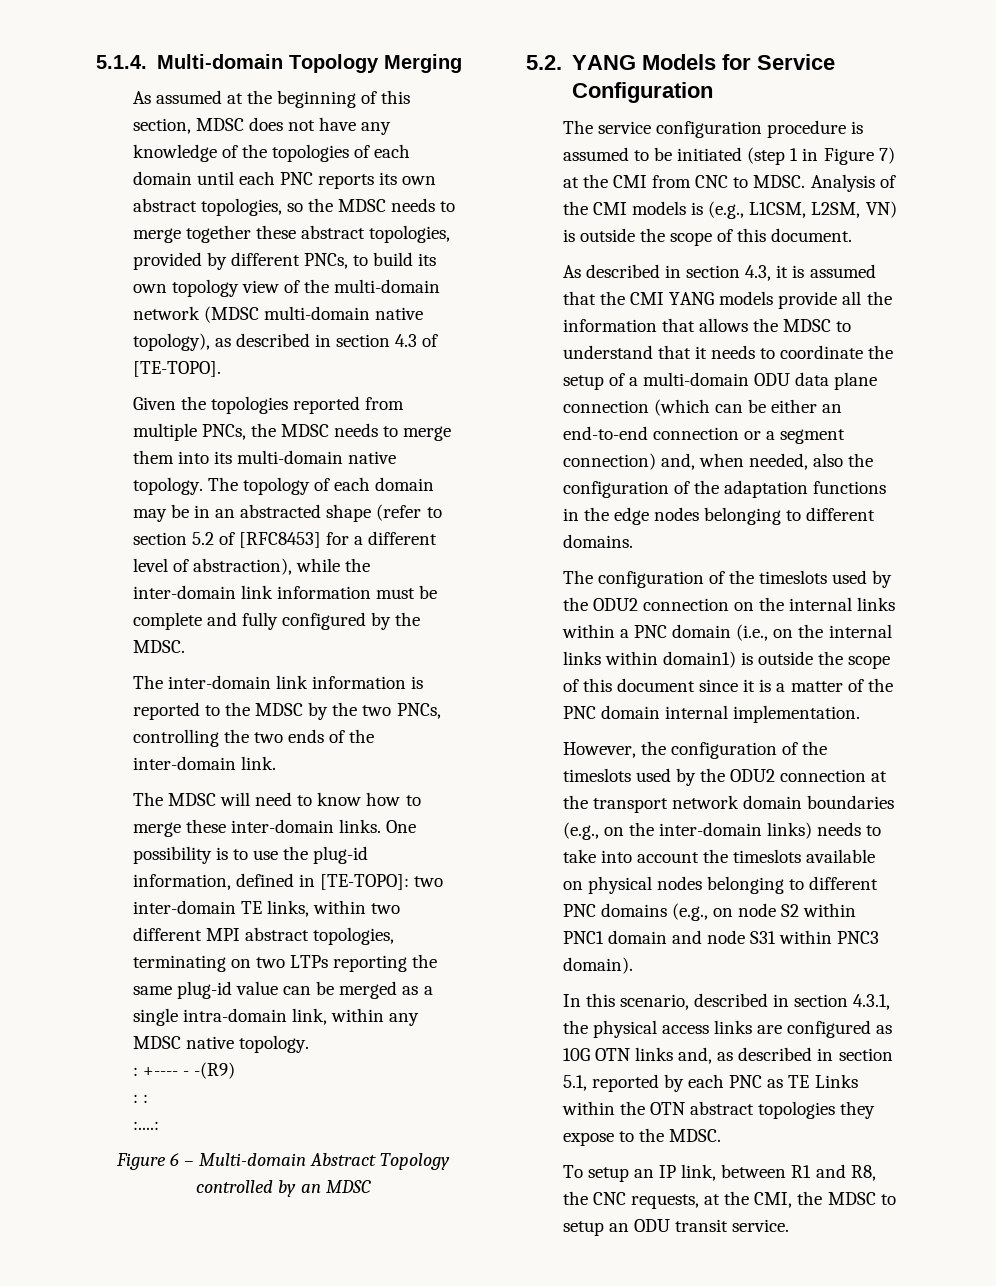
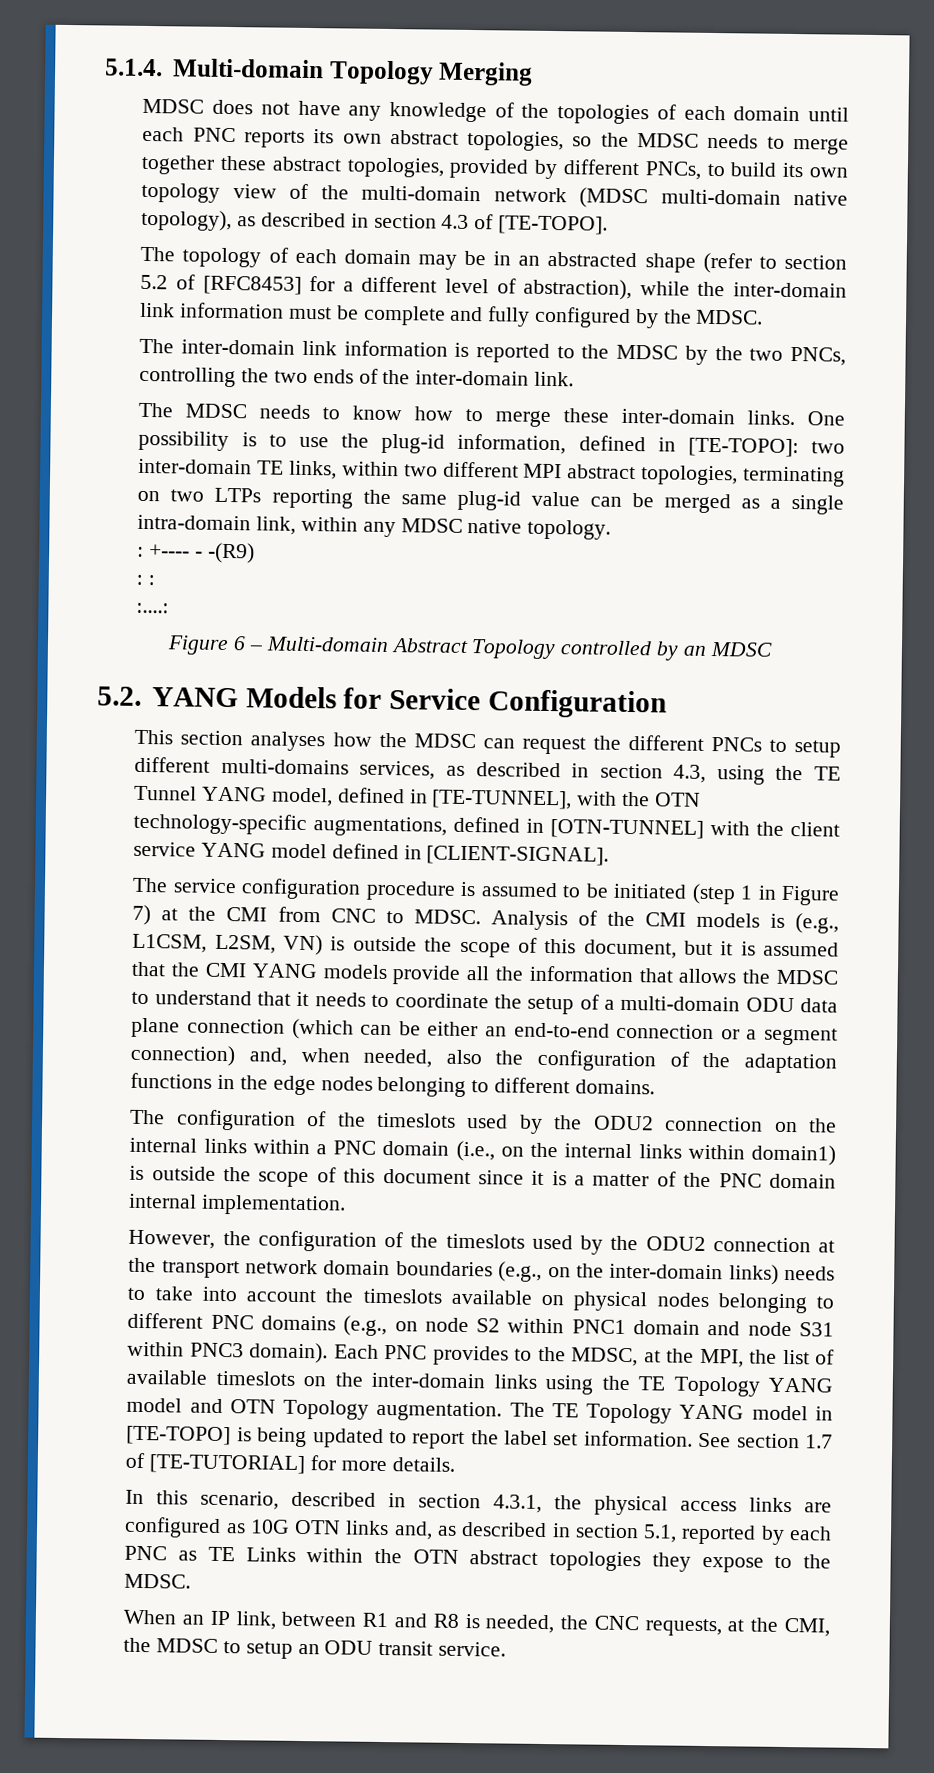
- As assumed at the beginning of this section, MDSC does not have any knowledge of the topologies of each domain until each PNC reports its own abstract topologies, so the MDSC needs to merge together these abstract topologies, provided by different PNCs, to build its own topology view of the multi-domain network (MDSC multi-domain native topology), as described in section 4.3 of [TE-TOPO].
+ MDSC does not have any knowledge of the topologies of each domain until each PNC reports its own abstract topologies, so the MDSC needs to merge together these abstract topologies, provided by different PNCs, to build its own topology view of the multi-domain network (MDSC multi-domain native topology), as described in section 4.3 of [TE-TOPO].
- Given the topologies reported from multiple PNCs, the MDSC needs to merge them into its multi-domain native topology.
- The MDSC will need to know how to merge these inter-domain links.
+ The MDSC needs to know how to merge these inter-domain links.
+ This section analyses how the MDSC can request the different PNCs to setup different multi-domains services, as described in section 4.3, using the TE Tunnel YANG model, defined in [TE-TUNNEL], with the OTN technology-specific augmentations, defined in [OTN-TUNNEL] with the client service YANG model defined in [CLIENT-SIGNAL].
- Analysis of the CMI models is (e.g., L1CSM, L2SM, VN) is outside the scope of this document.
- As described in section 4.3, it is assumed that the CMI YANG models provide all the information that allows the MDSC to understand that it needs to coordinate the setup of a multi-domain ODU data plane connection (which can be either an end-to-end connection or a segment connection) and, when needed, also the configuration of the adaptation functions in the edge nodes belonging to different domains.
+ Analysis of the CMI models is (e.g., L1CSM, L2SM, VN) is outside the scope of this document, but it is assumed that the CMI YANG models provide all the information that allows the MDSC to understand that it needs to coordinate the setup of a multi-domain ODU data plane connection (which can be either an end-to-end connection or a segment connection) and, when needed, also the configuration of the adaptation functions in the edge nodes belonging to different domains.
+ Each PNC provides to the MDSC, at the MPI, the list of available timeslots on the inter-domain links using the TE Topology YANG model and OTN Topology augmentation. The TE Topology YANG model in [TE-TOPO] is being updated to report the label set information. See section 1.7 of [TE-TUTORIAL] for more details.
- To setup an IP link, between R1 and R8, the CNC requests, at the CMI, the MDSC to setup an ODU transit service.
+ When an IP link, between R1 and R8 is needed, the CNC requests, at the CMI, the MDSC to setup an ODU transit service.

